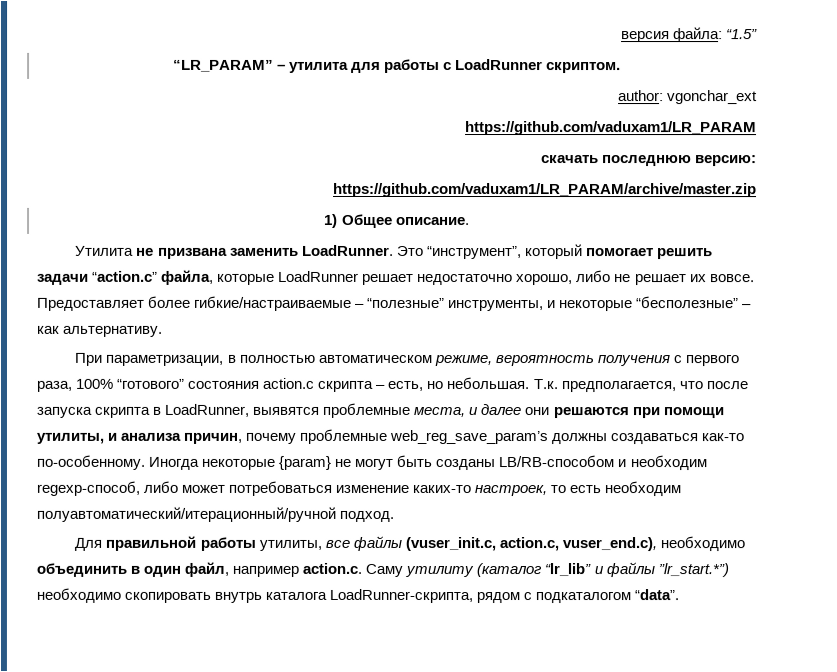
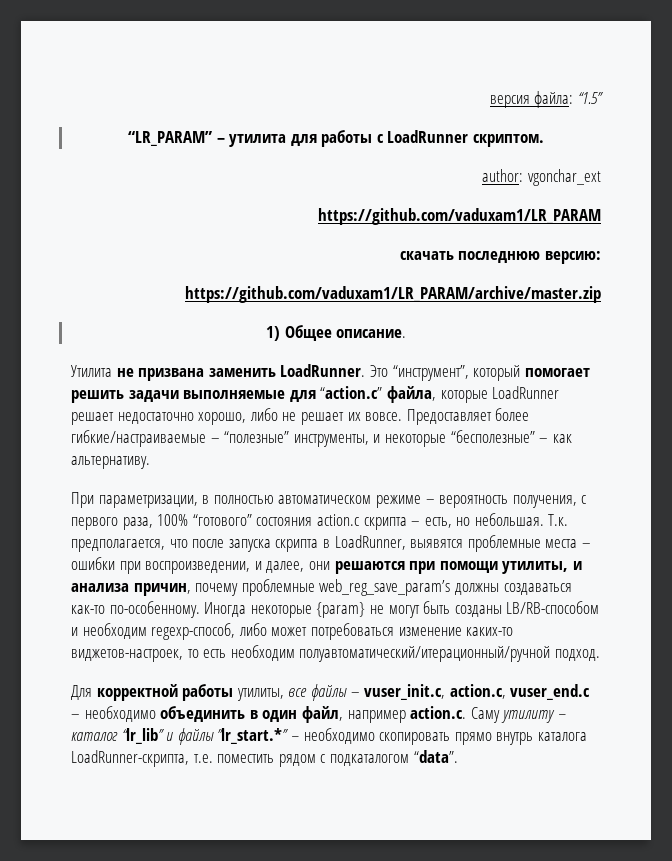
- Это “инструмент”, который помогает решить задачи “action.c” файла, которые LoadRunner решает недостаточно хорошо, либо не решает их вовсе.
+ Это “инструмент”, который помогает решить задачи выполняемые для “action.c” файла, которые LoadRunner решает недостаточно хорошо, либо не решает их вовсе.
- При параметризации, в полностью автоматическом режиме, вероятность получения с первого раза, 100% “готового” состояния action.c скрипта – есть, но небольшая.
+ При параметризации, в полностью автоматическом режиме – вероятность получения, с первого раза, 100% “готового” состояния action.c скрипта – есть, но небольшая.
- Т.к. предполагается, что после запуска скрипта в LoadRunner, выявятся проблемные места, и далее они решаются при помощи утилиты, и анализа причин, почему проблемные web_reg_save_param’s должны создаваться как-то по-особенному.
+ Т.к. предполагается, что после запуска скрипта в LoadRunner, выявятся проблемные места – ошибки при воспроизведении, и далее, они решаются при помощи утилиты, и анализа причин, почему проблемные web_reg_save_param’s должны создаваться как-то по-особенному.
- Иногда некоторые {param} не могут быть созданы LB/RB-способом и необходим regexp-способ, либо может потребоваться изменение каких-то настроек, то есть необходим полуавтоматический/итерационный/ручной подход.
+ Иногда некоторые {param} не могут быть созданы LB/RB-способом и необходим regexp-способ, либо может потребоваться изменение каких-то виджетов-настроек, то есть необходим полуавтоматический/итерационный/ручной подход.
- Для правильной работы утилиты, все файлы (vuser_init.c, action.c, vuser_end.c), необходимо объединить в один файл, например action.c. Саму утилиту (каталог “lr_lib” и файлы ”lr_start.*”) необходимо скопировать внутрь каталога LoadRunner-скрипта, рядом с подкаталогом “data”.
+ Для корректной работы утилиты, все файлы – vuser_init.c, action.c, vuser_end.c – необходимо объединить в один файл, например action.c. Саму утилиту – каталог “lr_lib” и файлы ”lr_start.*” – необходимо скопировать прямо внутрь каталога LoadRunner-скрипта, т.е. поместить рядом с подкаталогом “data”.

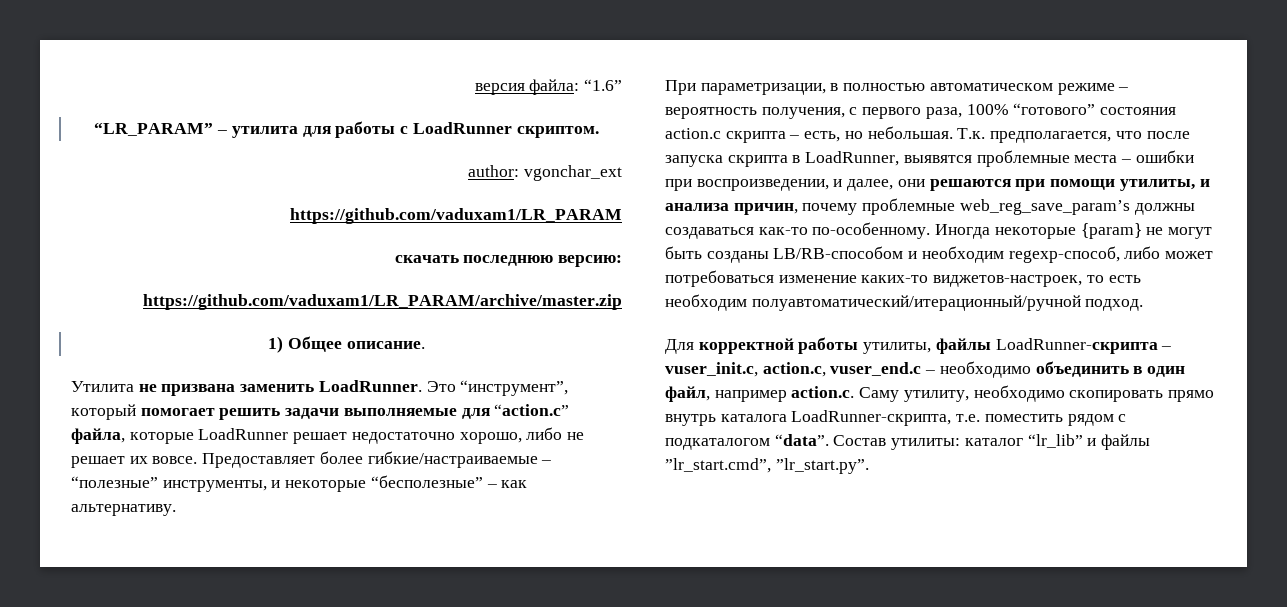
- версия файла: “1.5”
+ версия файла: “1.6”
- Для корректной работы утилиты, все файлы – vuser_init.c, action.c, vuser_end.c – необходимо объединить в один файл, например action.c. Саму утилиту – каталог “lr_lib” и файлы ”lr_start.*” – необходимо скопировать прямо внутрь каталога LoadRunner-скрипта, т.е. поместить рядом с подкаталогом “data”.
+ Для корректной работы утилиты, файлы LoadRunner-скрипта – vuser_init.c, action.c, vuser_end.c – необходимо объединить в один файл, например action.c. Саму утилиту, необходимо скопировать прямо внутрь каталога LoadRunner-скрипта, т.е. поместить рядом с подкаталогом “data”.
+ Состав утилиты: каталог “lr_lib” и файлы ”lr_start.cmd”, ”lr_start.py”.

